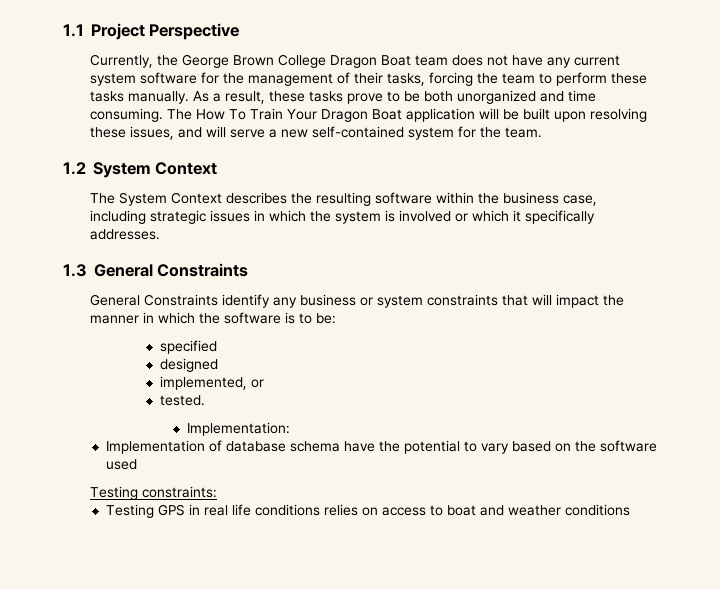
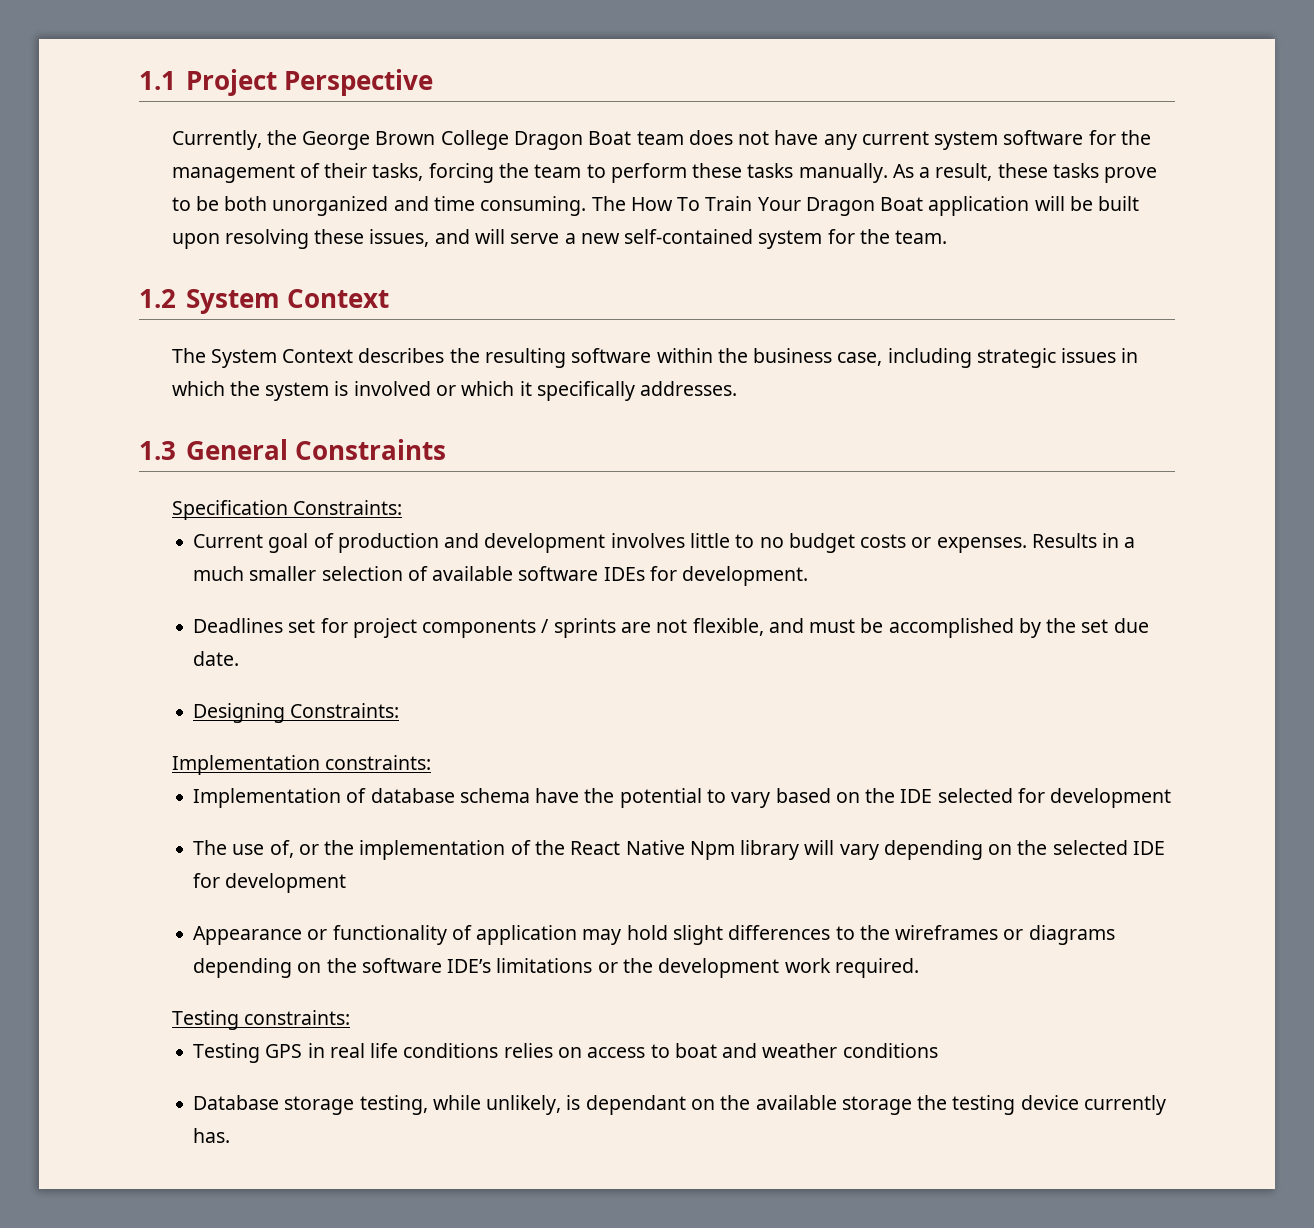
- General Constraints identify any business or system constraints that will impact the manner in which the software is to be:
- specified
- designed
- implemented, or
- tested.
- Implementation:
+ Specification Constraints:
+ Current goal of production and development involves little to no budget costs or expenses. Results in a much smaller selection of available software IDEs for development.
+ Deadlines set for project components / sprints are not flexible, and must be accomplished by the set due date.
+ Designing Constraints:
+ Implementation constraints:
- Implementation of database schema have the potential to vary based on the software used
+ Implementation of database schema have the potential to vary based on the IDE selected for development
+ The use of, or the implementation of the React Native Npm library will vary depending on the selected IDE for development
+ Appearance or functionality of application may hold slight differences to the wireframes or diagrams depending on the software IDE’s limitations or the development work required.
+ Database storage testing, while unlikely, is dependant on the available storage the testing device currently has.

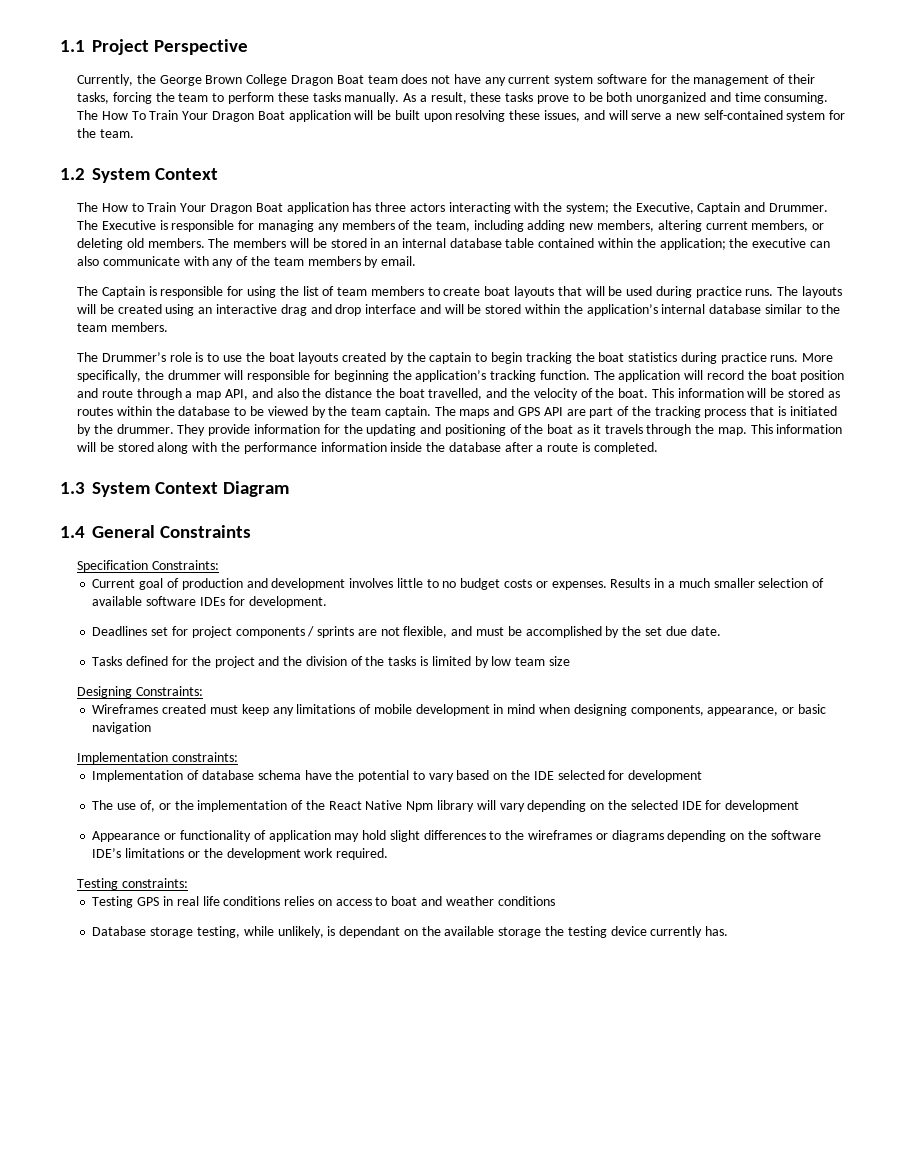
- The System Context describes the resulting software within the business case, including strategic issues in which the system is involved or which it specifically addresses.
- 1.3 General Constraints
+ The How to Train Your Dragon Boat application has three actors interacting with the system; the Executive, Captain and Drummer. The Executive is responsible for managing any members of the team, including adding new members, altering current members, or deleting old members. The members will be stored in an internal database table contained within the application; the executive can also communicate with any of the team members by email.
+ The Captain is responsible for using the list of team members to create boat layouts that will be used during practice runs. The layouts will be created using an interactive drag and drop interface and will be stored within the application’s internal database similar to the team members.
+ The Drummer’s role is to use the boat layouts created by the captain to begin tracking the boat statistics during practice runs. More specifically, the drummer will responsible for beginning the application’s tracking function. The application will record the boat position and route through a map API, and also the distance the boat travelled, and the velocity of the boat. This information will be stored as routes within the database to be viewed by the team captain. The maps and GPS API are part of the tracking process that is initiated by the drummer. They provide information for the updating and positioning of the boat as it travels through the map. This information will be stored along with the performance information inside the database after a route is completed.
+ 1.3 System Context Diagram
+ 1.4 General Constraints
+ Tasks defined for the project and the division of the tasks is limited by low team size
  Designing Constraints:
+ Wireframes created must keep any limitations of mobile development in mind when designing components, appearance, or basic navigation

